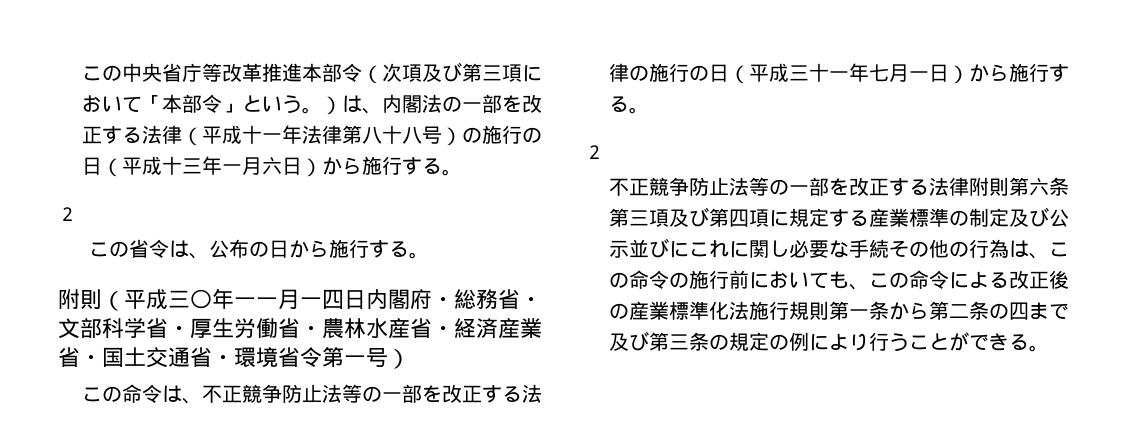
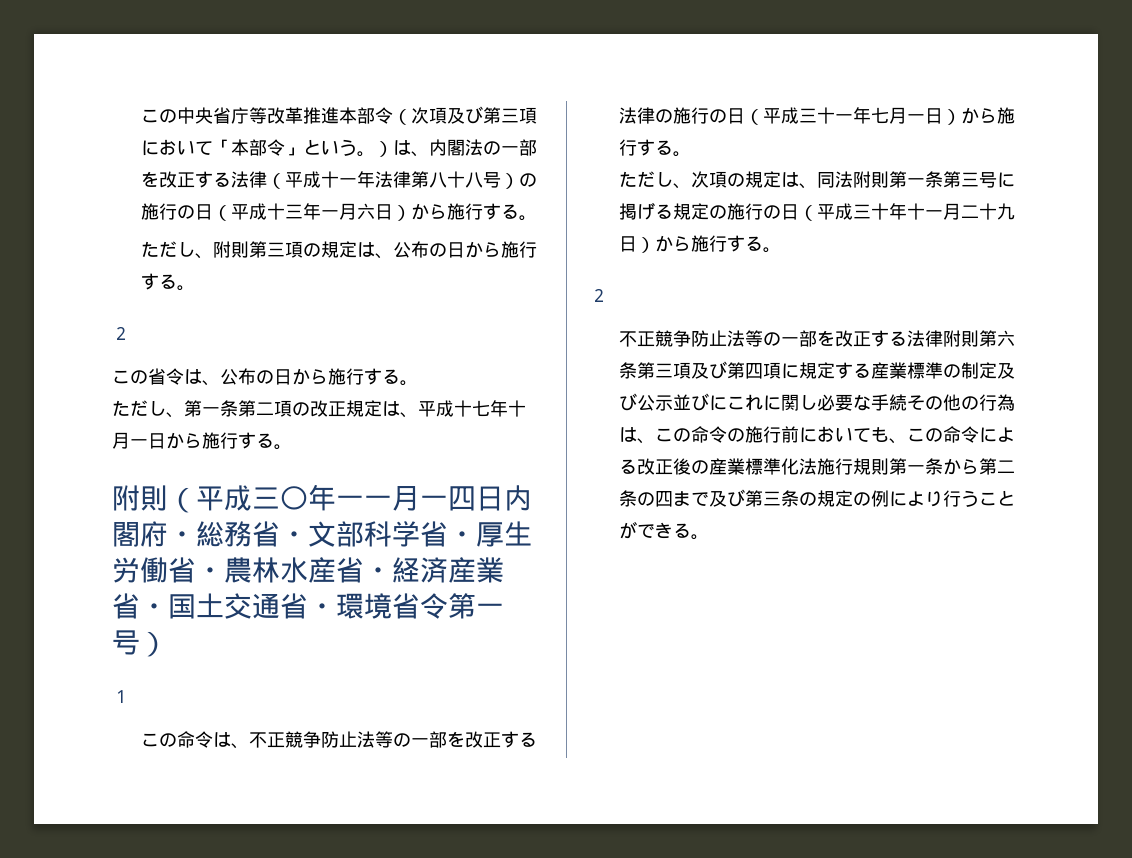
+ ただし、附則第三項の規定は、公布の日から施行する。
+ ただし、第一条第二項の改正規定は、平成十七年十月一日から施行する。
+ １
+ ただし、次項の規定は、同法附則第一条第三号に掲げる規定の施行の日（平成三十年十一月二十九日）から施行する。

